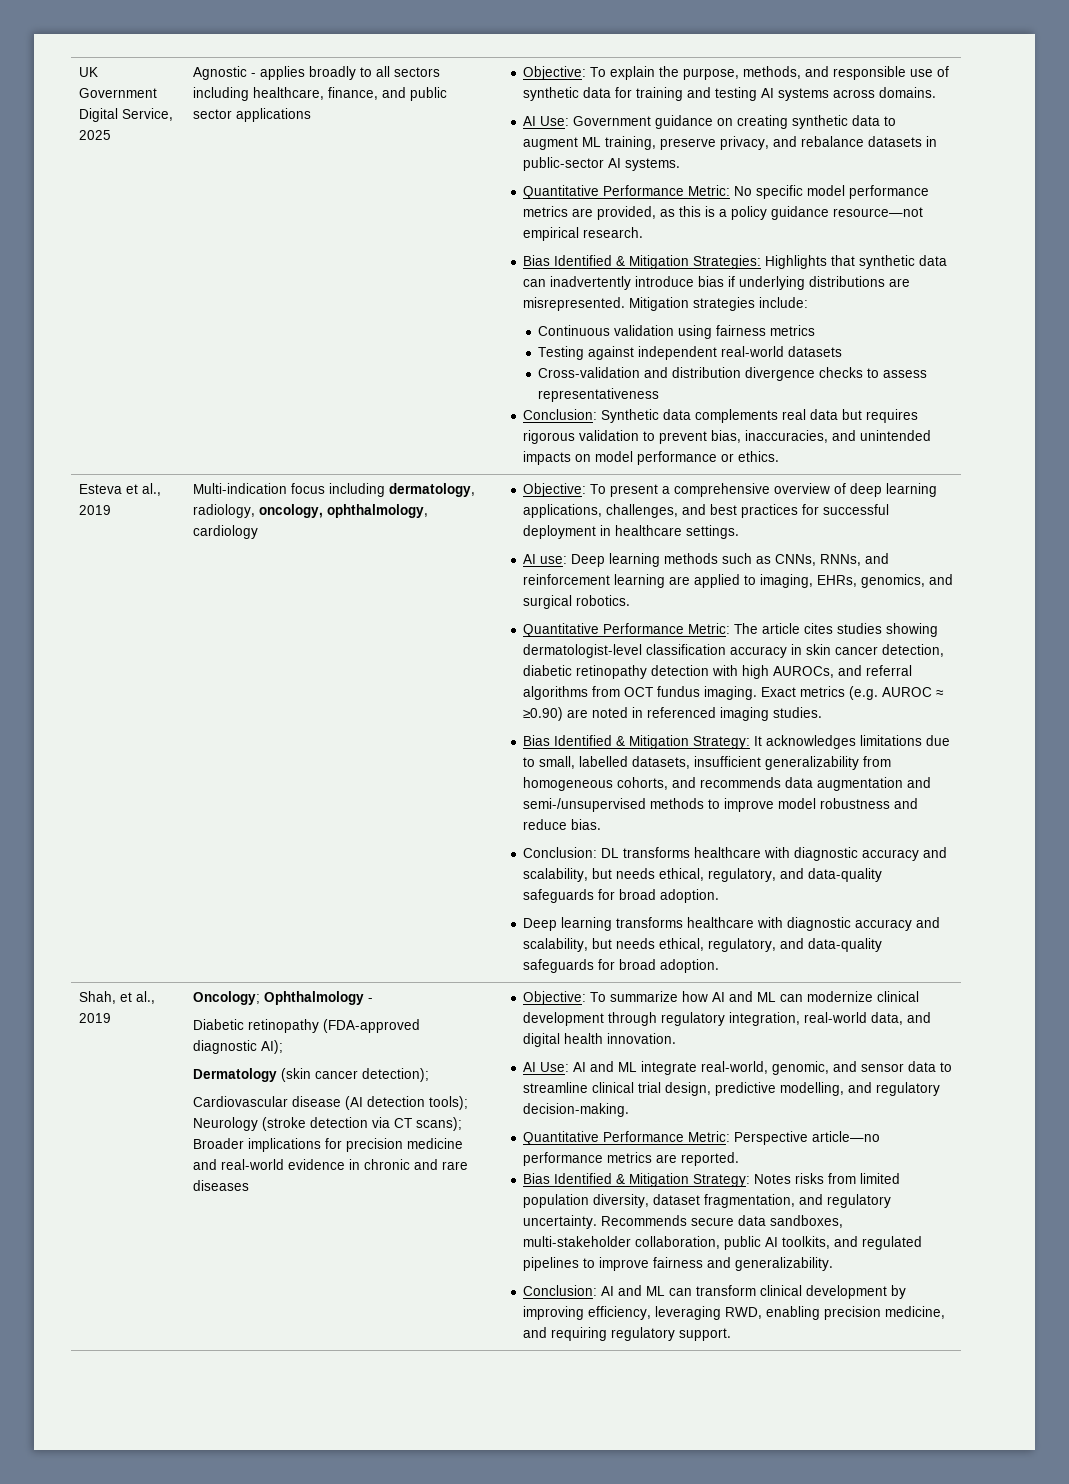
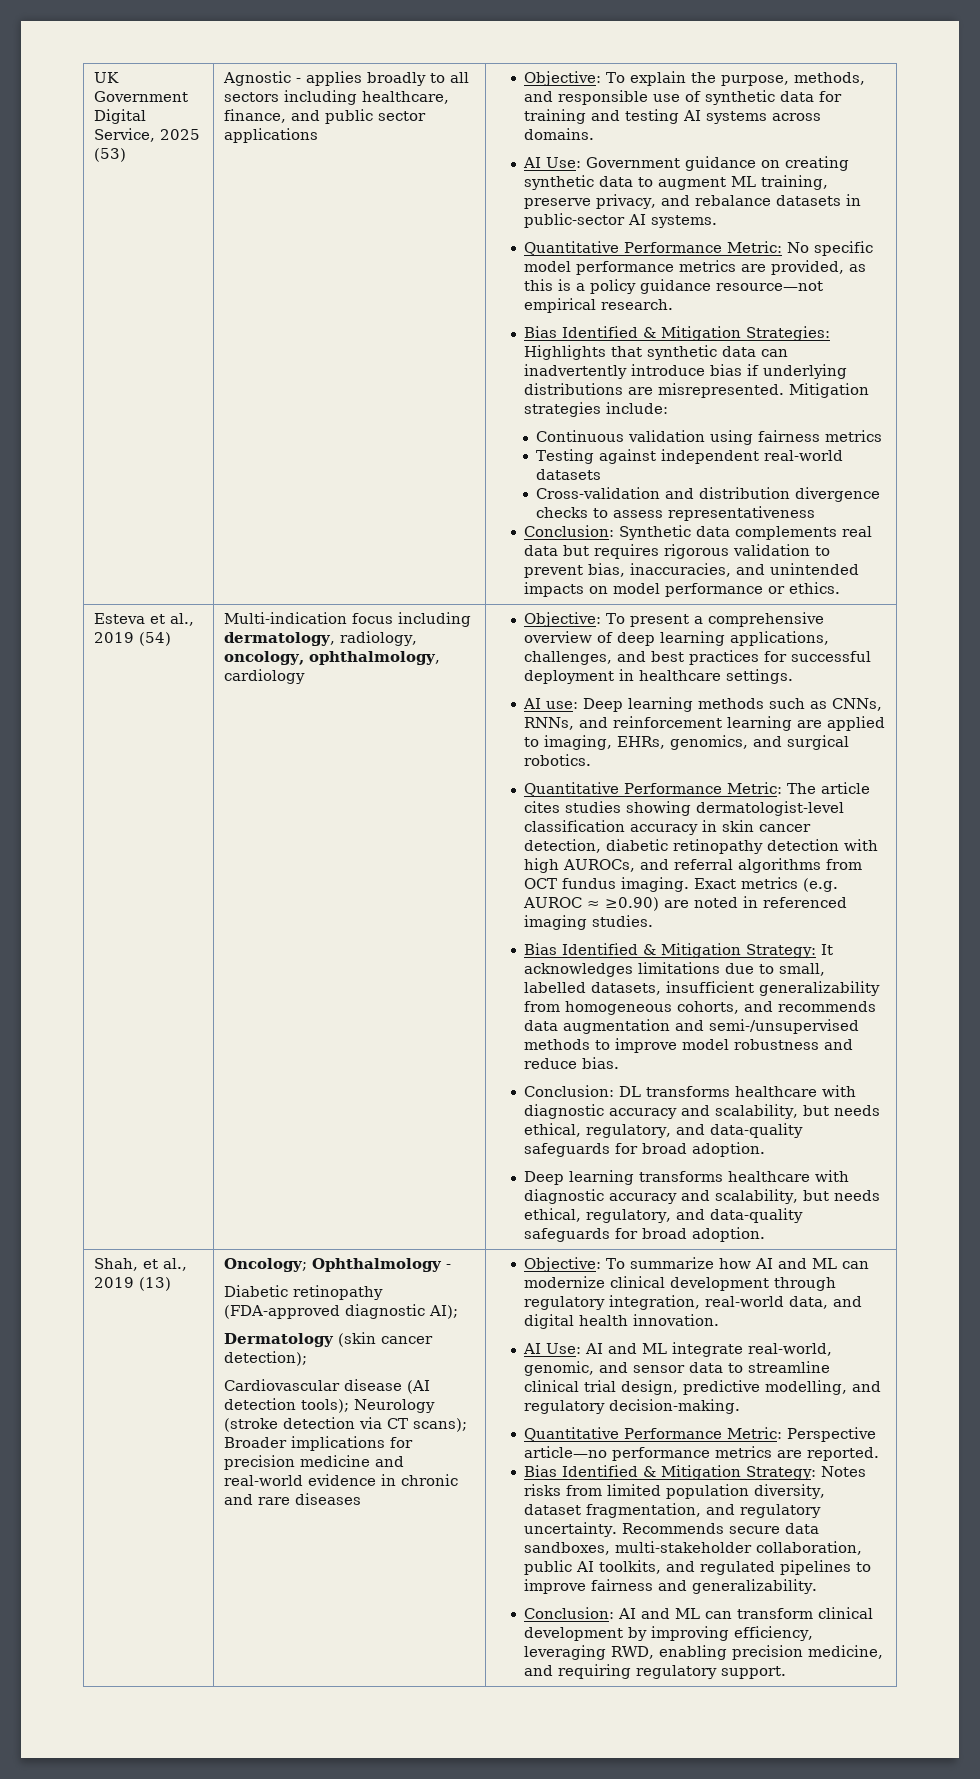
- UK Government Digital Service, 2025
+ UK Government Digital Service, 2025 (53)
- Esteva et al., 2019
+ Esteva et al., 2019 (54)
- Shah, et al., 2019
+ Shah, et al., 2019 (13)

